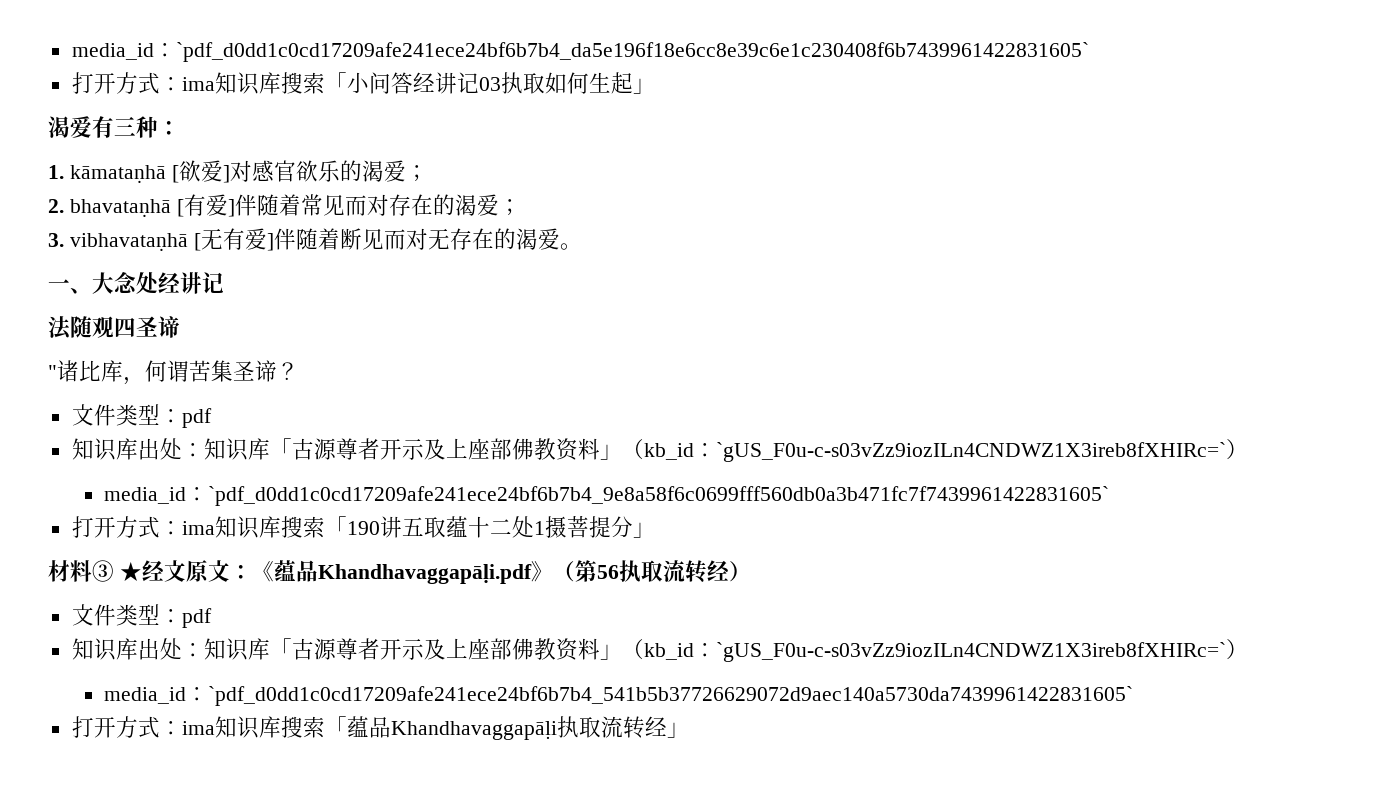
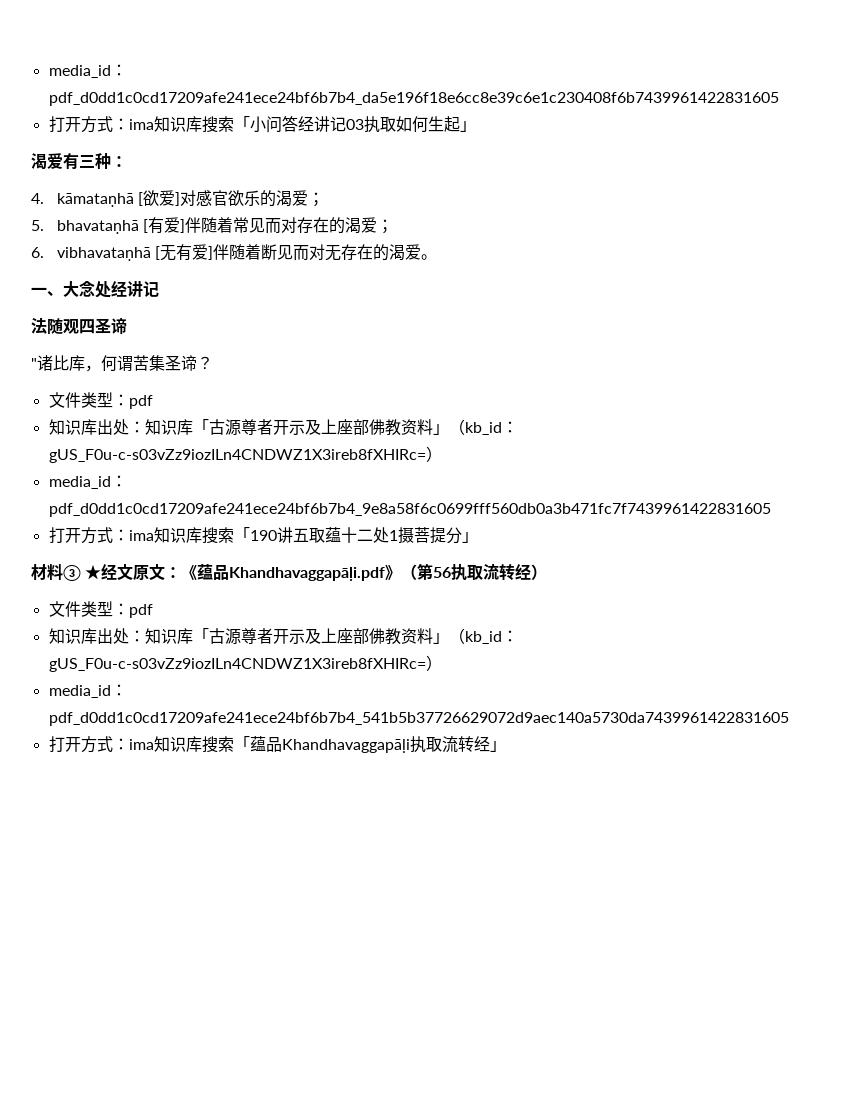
- media_id：`pdf_d0dd1c0cd17209afe241ece24bf6b7b4_da5e196f18e6cc8e39c6e1c230408f6b7439961422831605`
+ media_id：pdf_d0dd1c0cd17209afe241ece24bf6b7b4_da5e196f18e6cc8e39c6e1c230408f6b7439961422831605
- 1. kāmataṇhā [欲爱]对感官欲乐的渴爱；
+ 4. kāmataṇhā [欲爱]对感官欲乐的渴爱；
- 2. bhavataṇhā [有爱]伴随着常见而对存在的渴爱；
+ 5. bhavataṇhā [有爱]伴随着常见而对存在的渴爱；
- 3. vibhavataṇhā [无有爱]伴随着断见而对无存在的渴爱。
+ 6. vibhavataṇhā [无有爱]伴随着断见而对无存在的渴爱。
  "诸比库，何谓苦集圣谛？
  文件类型：pdf
- 知识库出处：知识库「古源尊者开示及上座部佛教资料」（kb_id：`gUS_F0u-c-s03vZz9iozILn4CNDWZ1X3ireb8fXHIRc=`）
- media_id：`pdf_d0dd1c0cd17209afe241ece24bf6b7b4_9e8a58f6c0699fff560db0a3b471fc7f7439961422831605`
+ 知识库出处：知识库「古源尊者开示及上座部佛教资料」（kb_id：gUS_F0u-c-s03vZz9iozILn4CNDWZ1X3ireb8fXHIRc=）
+ media_id：pdf_d0dd1c0cd17209afe241ece24bf6b7b4_9e8a58f6c0699fff560db0a3b471fc7f7439961422831605
  材料③ ★经文原文：《蕴品Khandhavaggapāḷi.pdf》（第56执取流转经）
  文件类型：pdf
- 知识库出处：知识库「古源尊者开示及上座部佛教资料」（kb_id：`gUS_F0u-c-s03vZz9iozILn4CNDWZ1X3ireb8fXHIRc=`）
- media_id：`pdf_d0dd1c0cd17209afe241ece24bf6b7b4_541b5b37726629072d9aec140a5730da7439961422831605`
+ 知识库出处：知识库「古源尊者开示及上座部佛教资料」（kb_id：gUS_F0u-c-s03vZz9iozILn4CNDWZ1X3ireb8fXHIRc=）
+ media_id：pdf_d0dd1c0cd17209afe241ece24bf6b7b4_541b5b37726629072d9aec140a5730da7439961422831605

